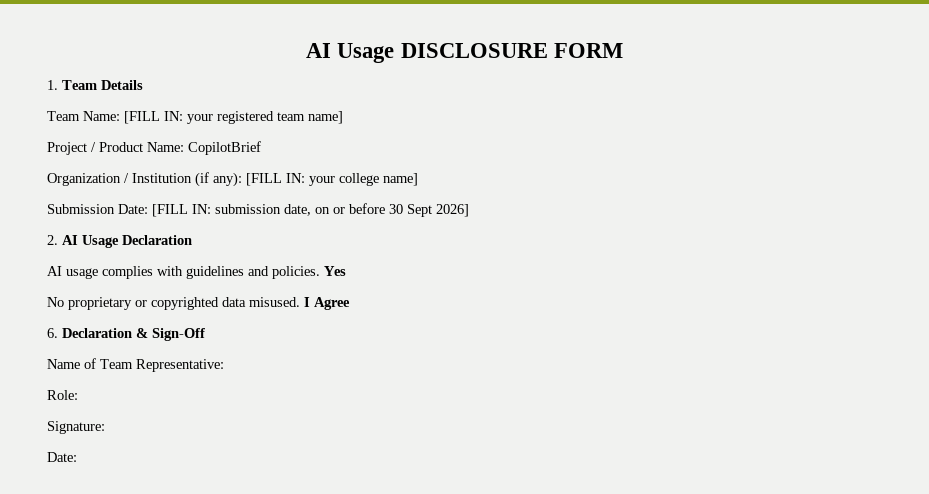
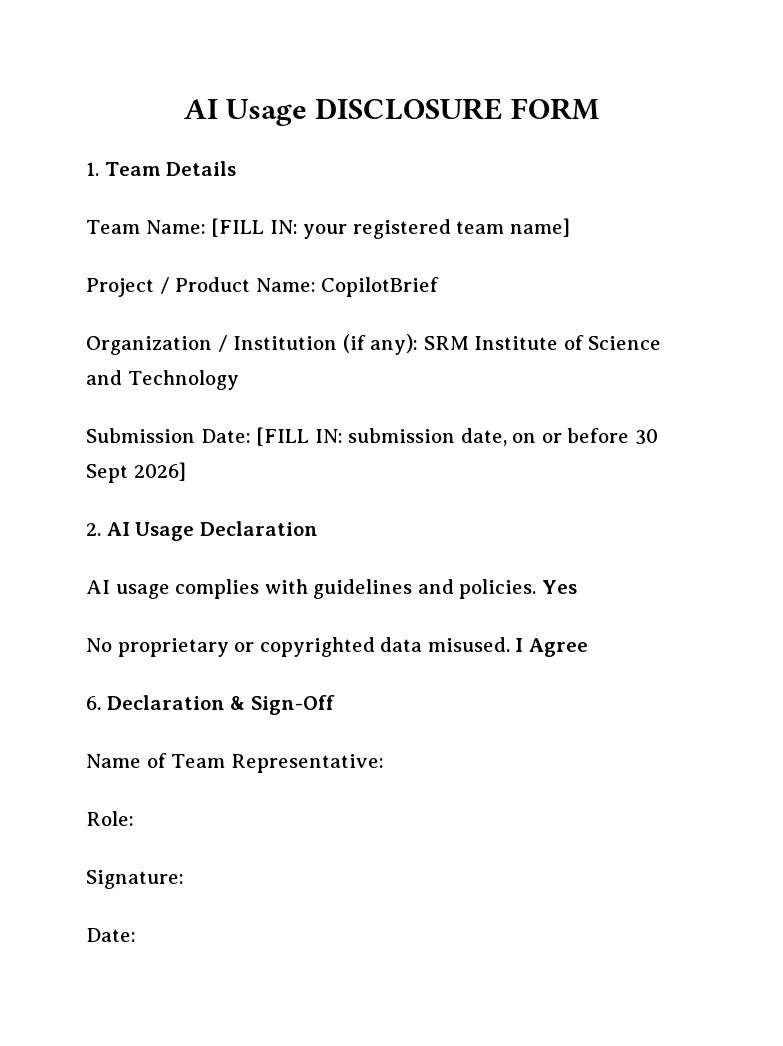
- Organization / Institution (if any): [FILL IN: your college name]
+ Organization / Institution (if any): SRM Institute of Science and Technology

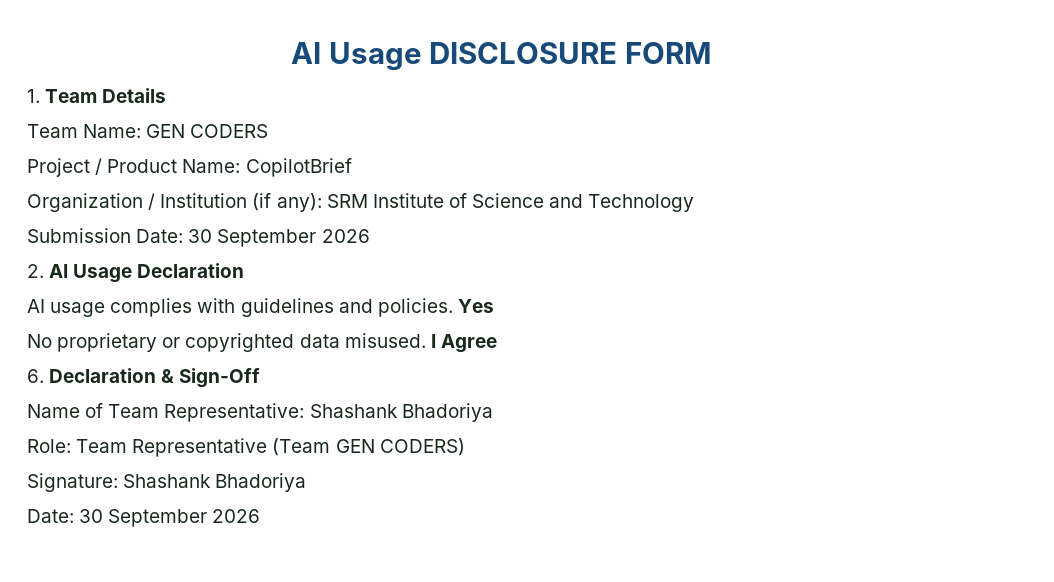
- Team Name: [FILL IN: your registered team name]
+ Team Name: GEN CODERS
- Submission Date: [FILL IN: submission date, on or before 30 Sept 2026]
+ Submission Date: 30 September 2026
- Name of Team Representative:
+ Name of Team Representative: Shashank Bhadoriya
- Role:
+ Role: Team Representative (Team GEN CODERS)
- Signature:
- Date:
+ Signature: Shashank Bhadoriya
+ Date: 30 September 2026

